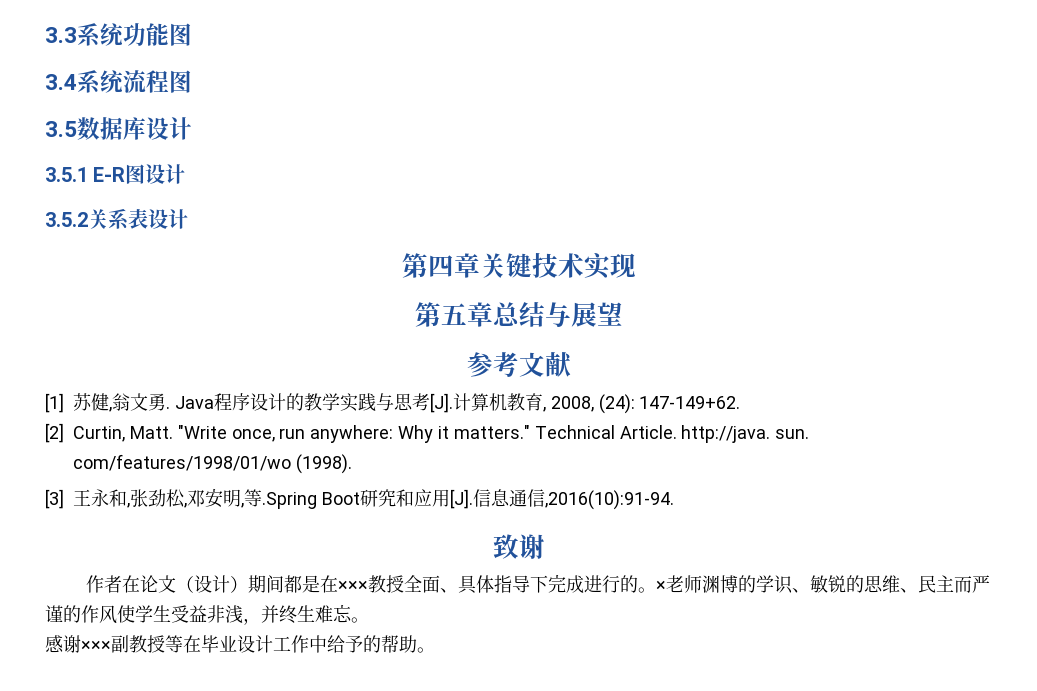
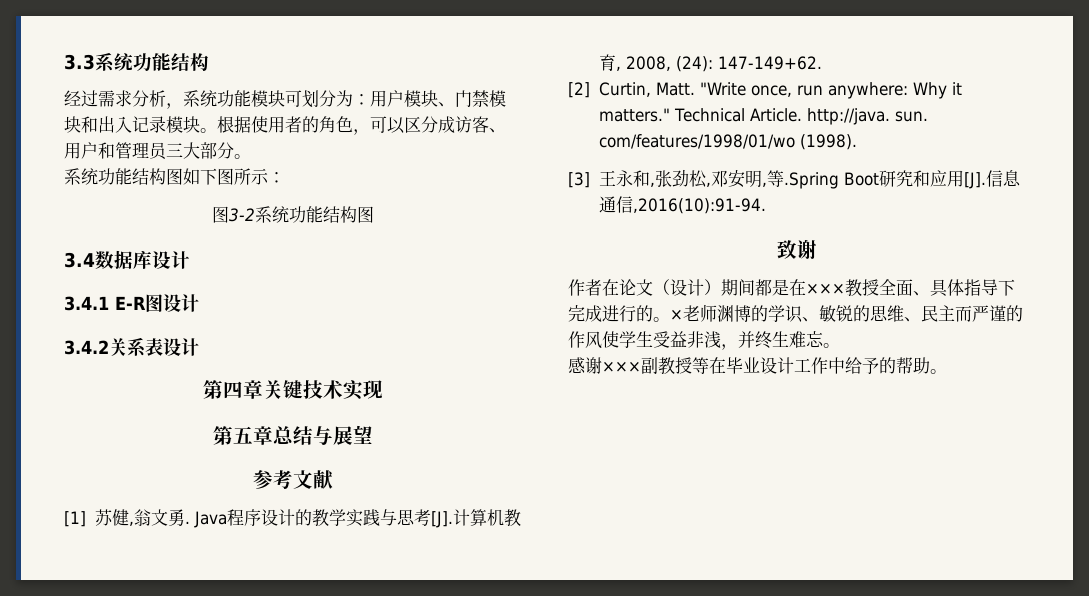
- 3.3系统功能图
- 3.4系统流程图
- 3.5数据库设计
+ 3.3系统功能结构
+ 经过需求分析，系统功能模块可划分为：用户模块、门禁模块和出入记录模块。根据使用者的角色，可以区分成访客、用户和管理员三大部分。
+ 系统功能结构图如下图所示：
+ 图3-2系统功能结构图
+ 3.4数据库设计
- 3.5.1 E-R图设计
+ 3.4.1 E-R图设计
- 3.5.2关系表设计
+ 3.4.2关系表设计

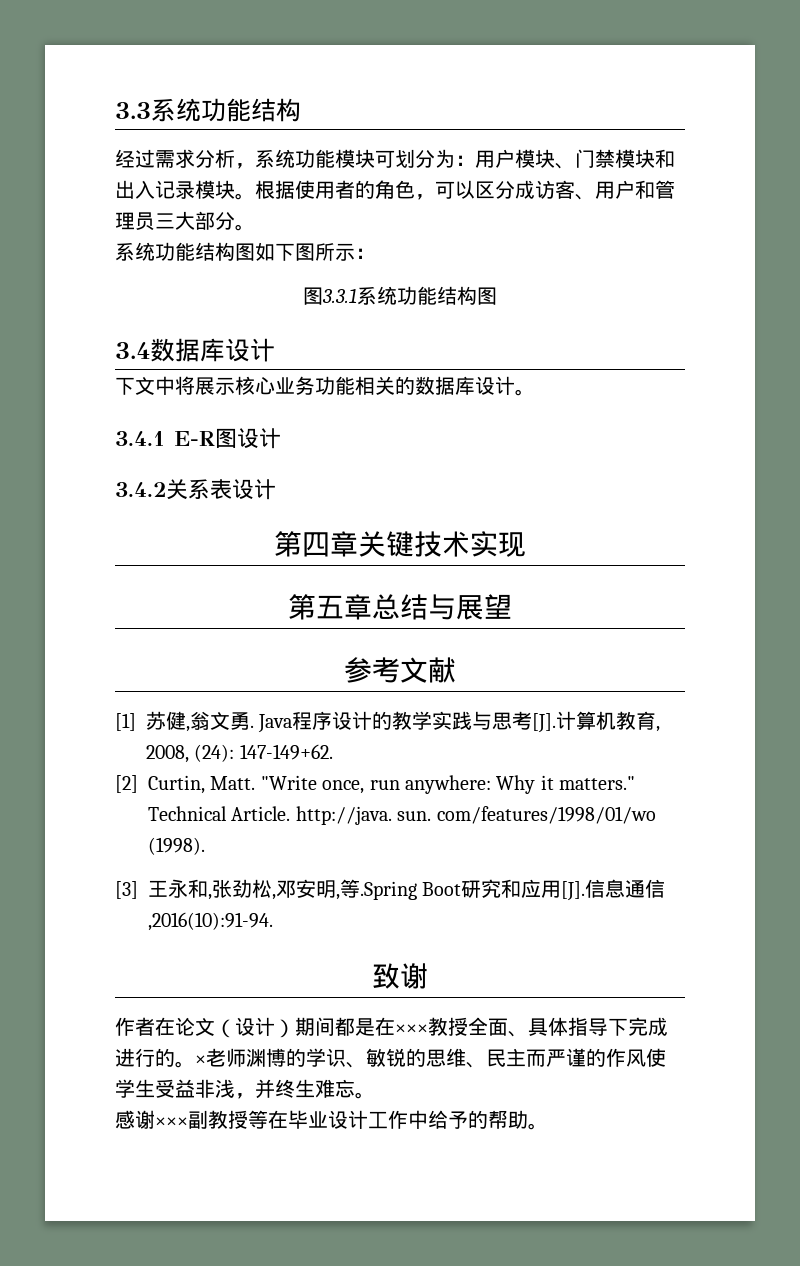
- 图3-2系统功能结构图
+ 图3.3.1系统功能结构图
+ 下文中将展示核心业务功能相关的数据库设计。

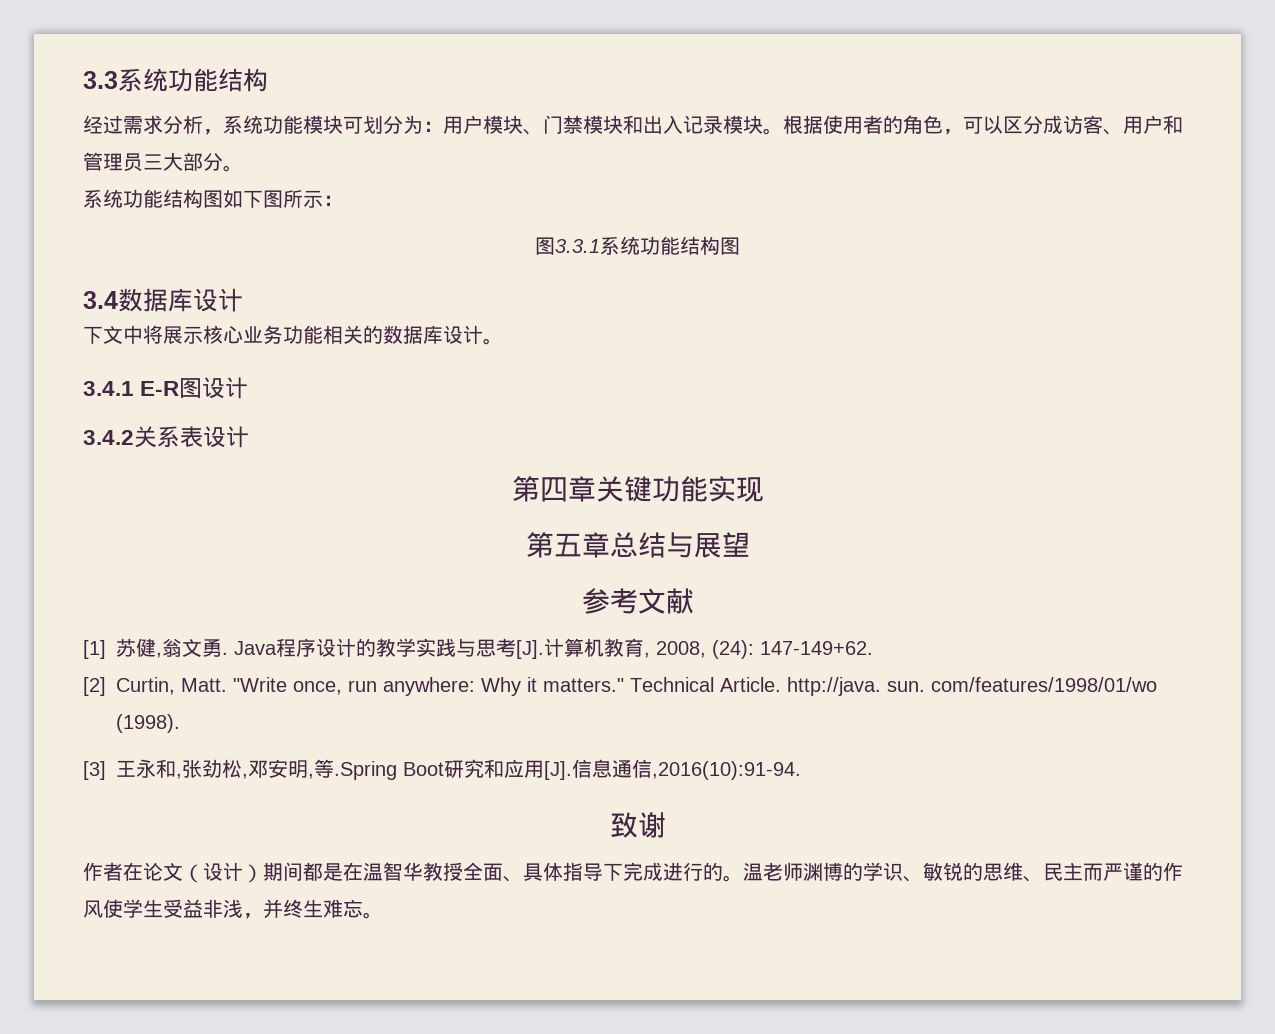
- 第四章关键技术实现
+ 第四章关键功能实现
- 作者在论文（设计）期间都是在×××教授全面、具体指导下完成进行的。
+ 作者在论文（设计）期间都是在温智华教授全面、具体指导下完成进行的。
- ×老师渊博的学识、敏锐的思维、民主而严谨的作风使学生受益非浅，并终生难忘。
+ 温老师渊博的学识、敏锐的思维、民主而严谨的作风使学生受益非浅，并终生难忘。
- 感谢×××副教授等在毕业设计工作中给予的帮助。

